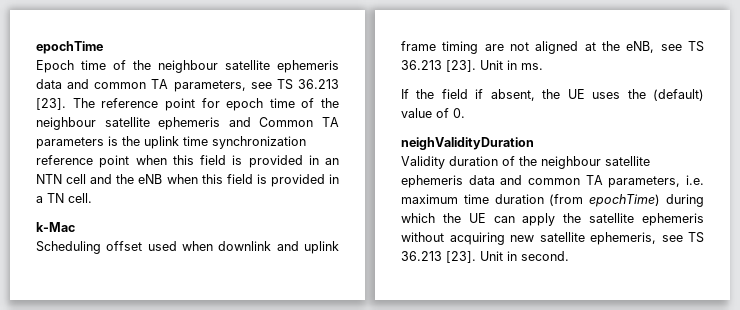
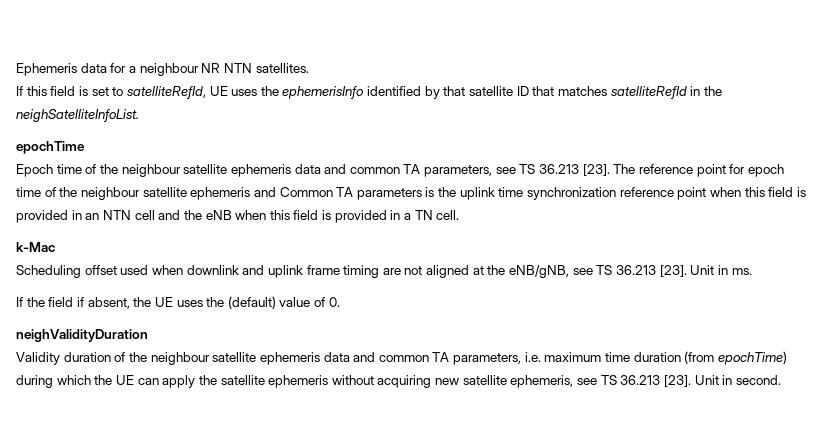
+ Ephemeris data for a neighbour NR NTN satellites.
+ If this field is set to satelliteRefId, UE uses the ephemerisInfo identified by that satellite ID that matches satelliteRefId in the neighSatelliteInfoList.
- Scheduling offset used when downlink and uplink frame timing are not aligned at the eNB, see TS 36.213 [23].
+ Scheduling offset used when downlink and uplink frame timing are not aligned at the eNB/gNB, see TS 36.213 [23].

